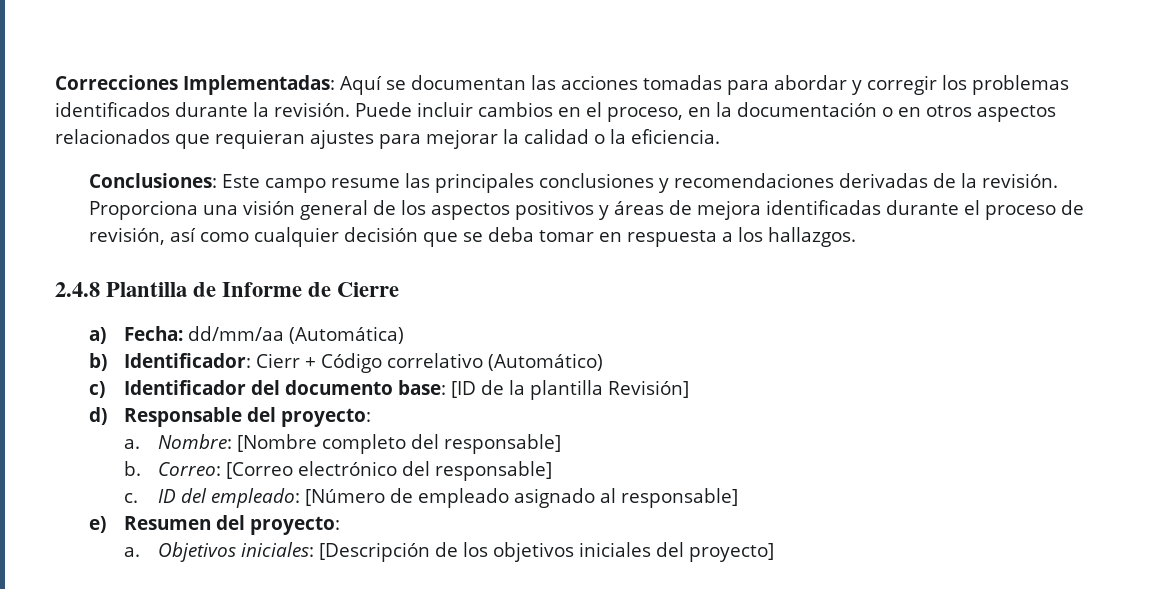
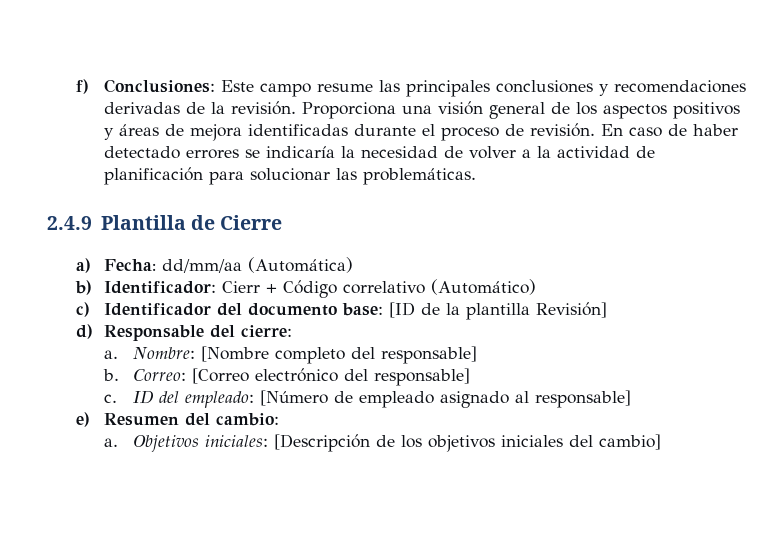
- Correcciones Implementadas: Aquí se documentan las acciones tomadas para abordar y corregir los problemas identificados durante la revisión. Puede incluir cambios en el proceso, en la documentación o en otros aspectos relacionados que requieran ajustes para mejorar la calidad o la eficiencia.
- Conclusiones: Este campo resume las principales conclusiones y recomendaciones derivadas de la revisión.
+ f) Conclusiones: Este campo resume las principales conclusiones y recomendaciones derivadas de la revisión.
- Proporciona una visión general de los aspectos positivos y áreas de mejora identificadas durante el proceso de revisión, así como cualquier decisión que se deba tomar en respuesta a los hallazgos.
- 2.4.8 Plantilla de Informe de Cierre
+ Proporciona una visión general de los aspectos positivos y áreas de mejora identificadas durante el proceso de revisión. En caso de haber detectado errores se indicaría la necesidad de volver a la actividad de planificación para solucionar las problemáticas.
+ 2.4.9 Plantilla de Cierre
- d) Responsable del proyecto:
+ d) Responsable del cierre:
- e) Resumen del proyecto:
+ e) Resumen del cambio:
- Objetivos iniciales: [Descripción de los objetivos iniciales del proyecto]
+ Objetivos iniciales: [Descripción de los objetivos iniciales del cambio]

